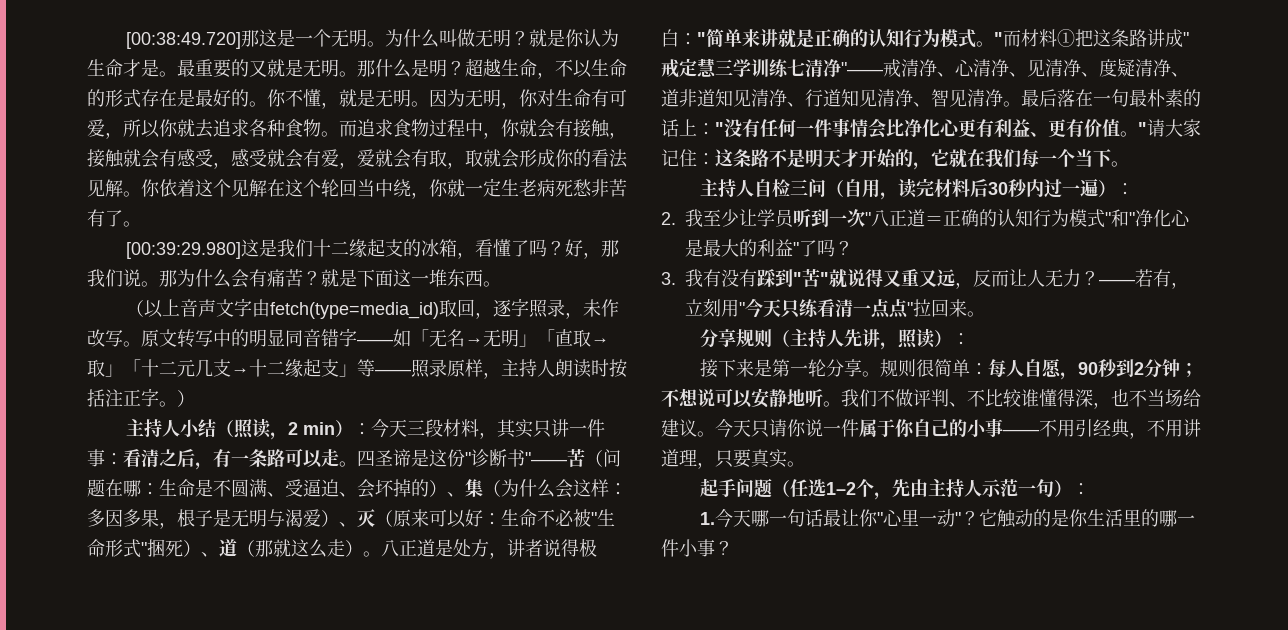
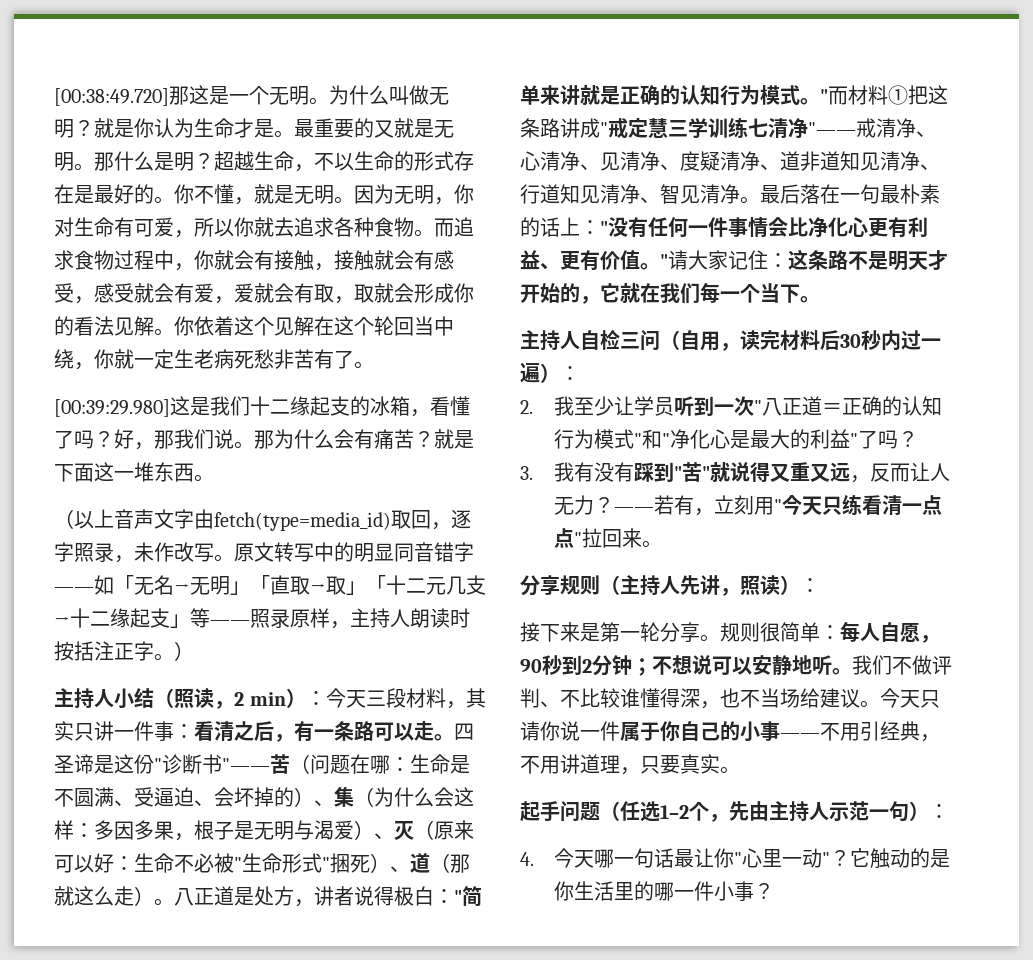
- 1.今天哪一句话最让你"心里一动"？
+ 4.今天哪一句话最让你"心里一动"？

